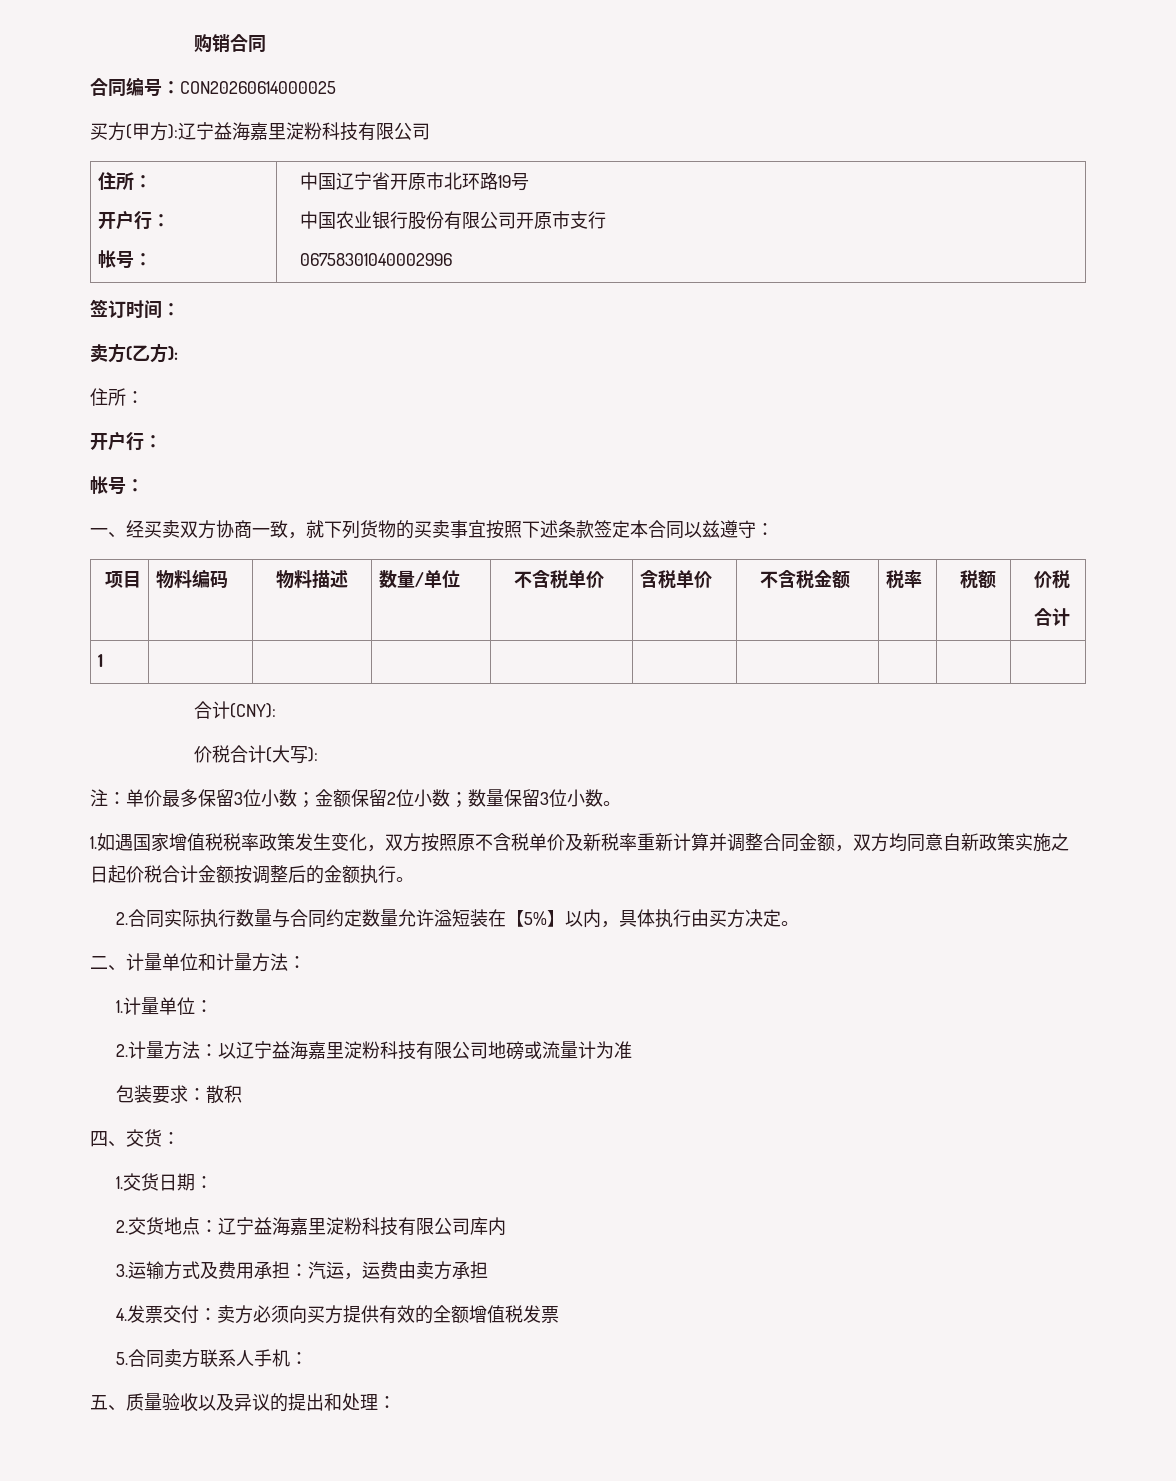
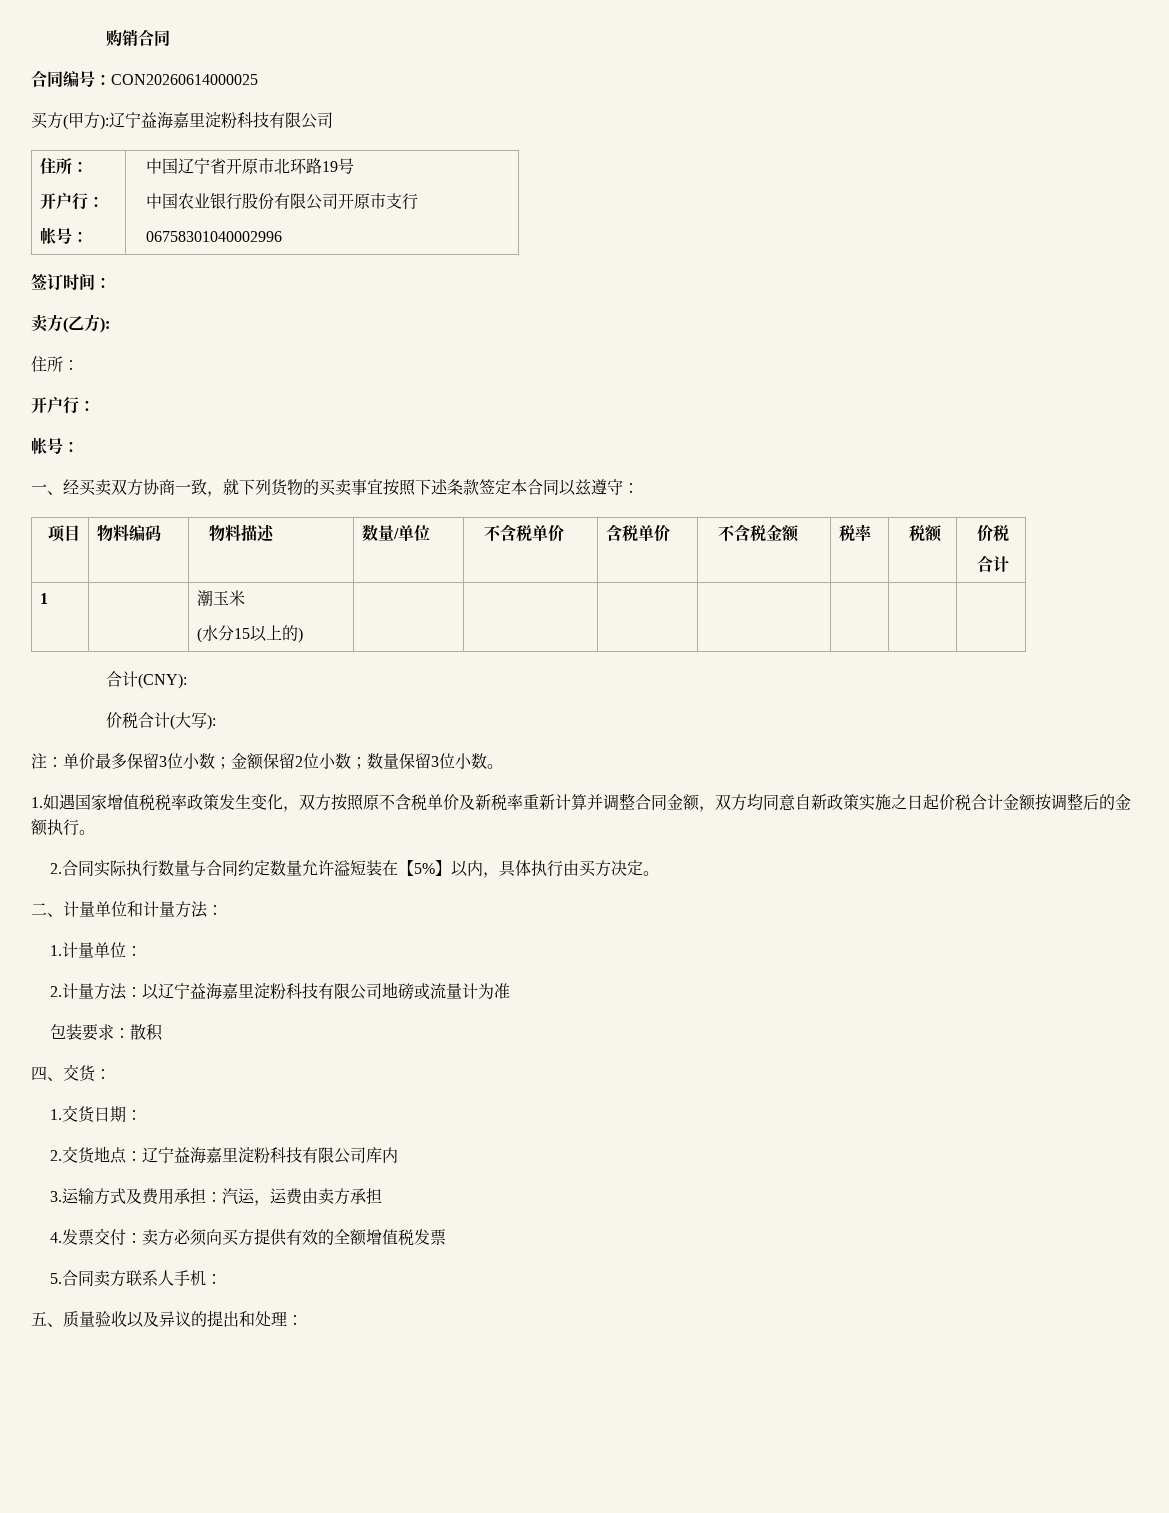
- 1 | | | | | | | | |
+ 1 | | 潮玉米
+ (水分15以上的) | | | | | | |

